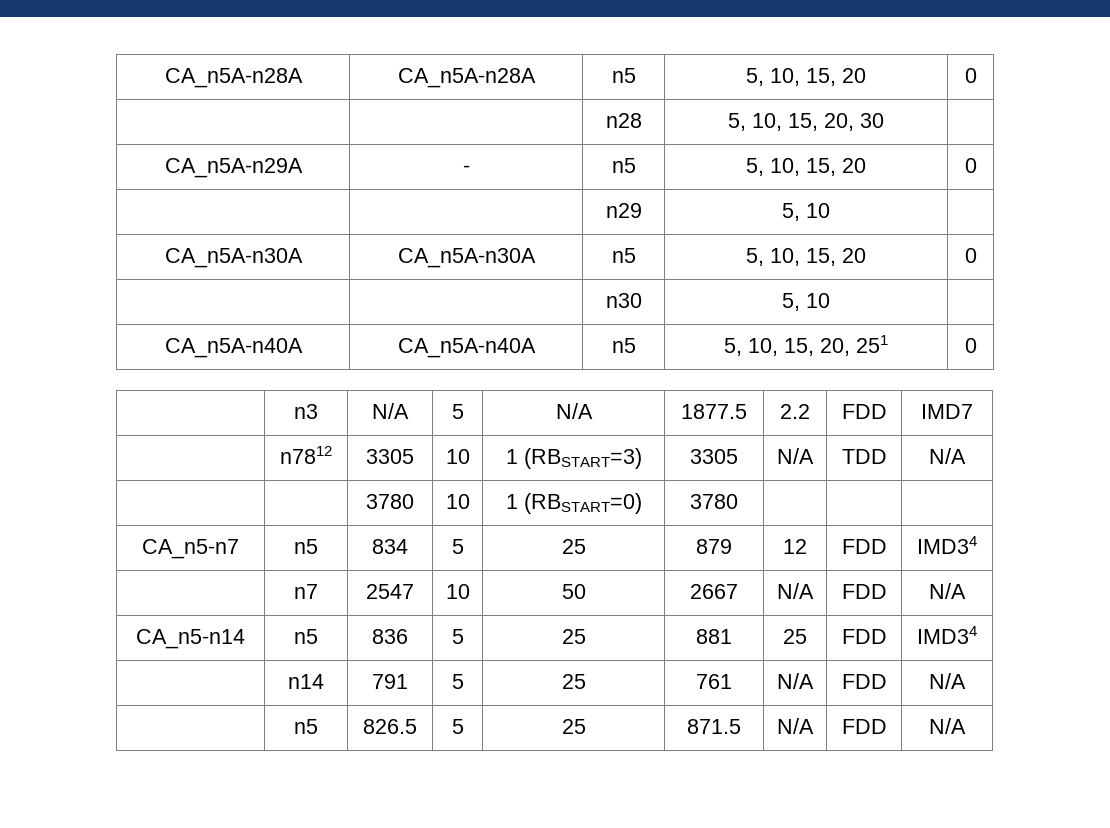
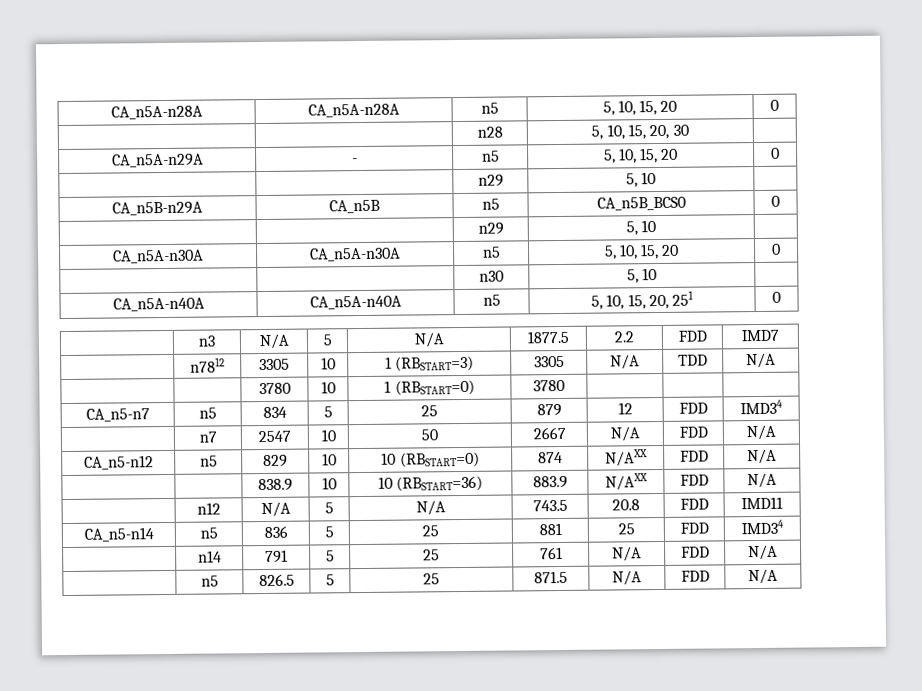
+ CA_n5B-n29A | CA_n5B | n5 | CA_n5B_BCS0 | 0
+ | | n29 | 5, 10 |
+ CA_n5-n12 | n5 | 829 | 10 | 10 (RBSTART=0) | 874 | N/AXX | FDD | N/A
+ | | 838.9 | 10 | 10 (RBSTART=36) | 883.9 | N/AXX | FDD | N/A
+ | n12 | N/A | 5 | N/A | 743.5 | 20.8 | FDD | IMD11

